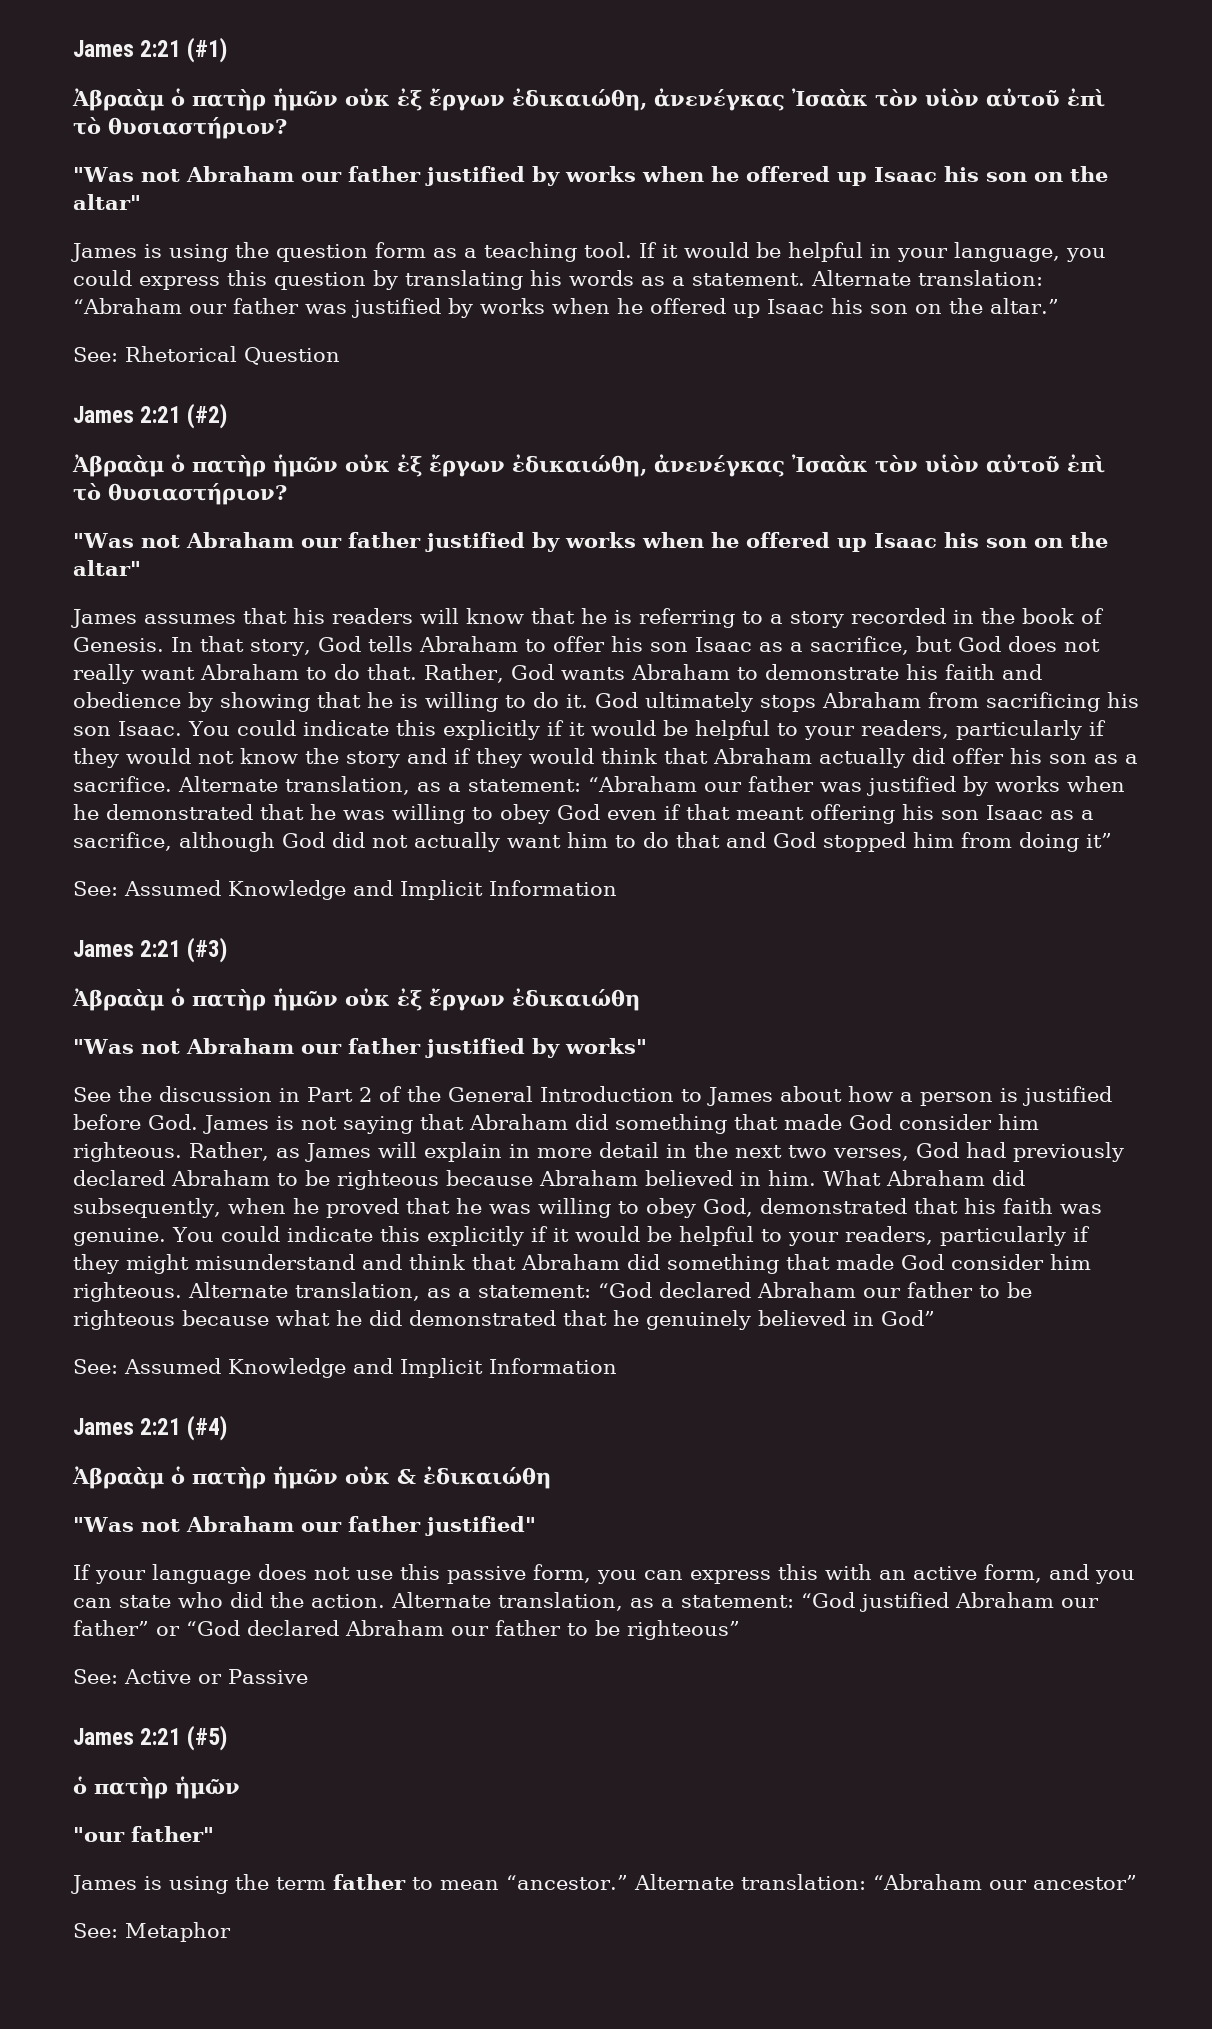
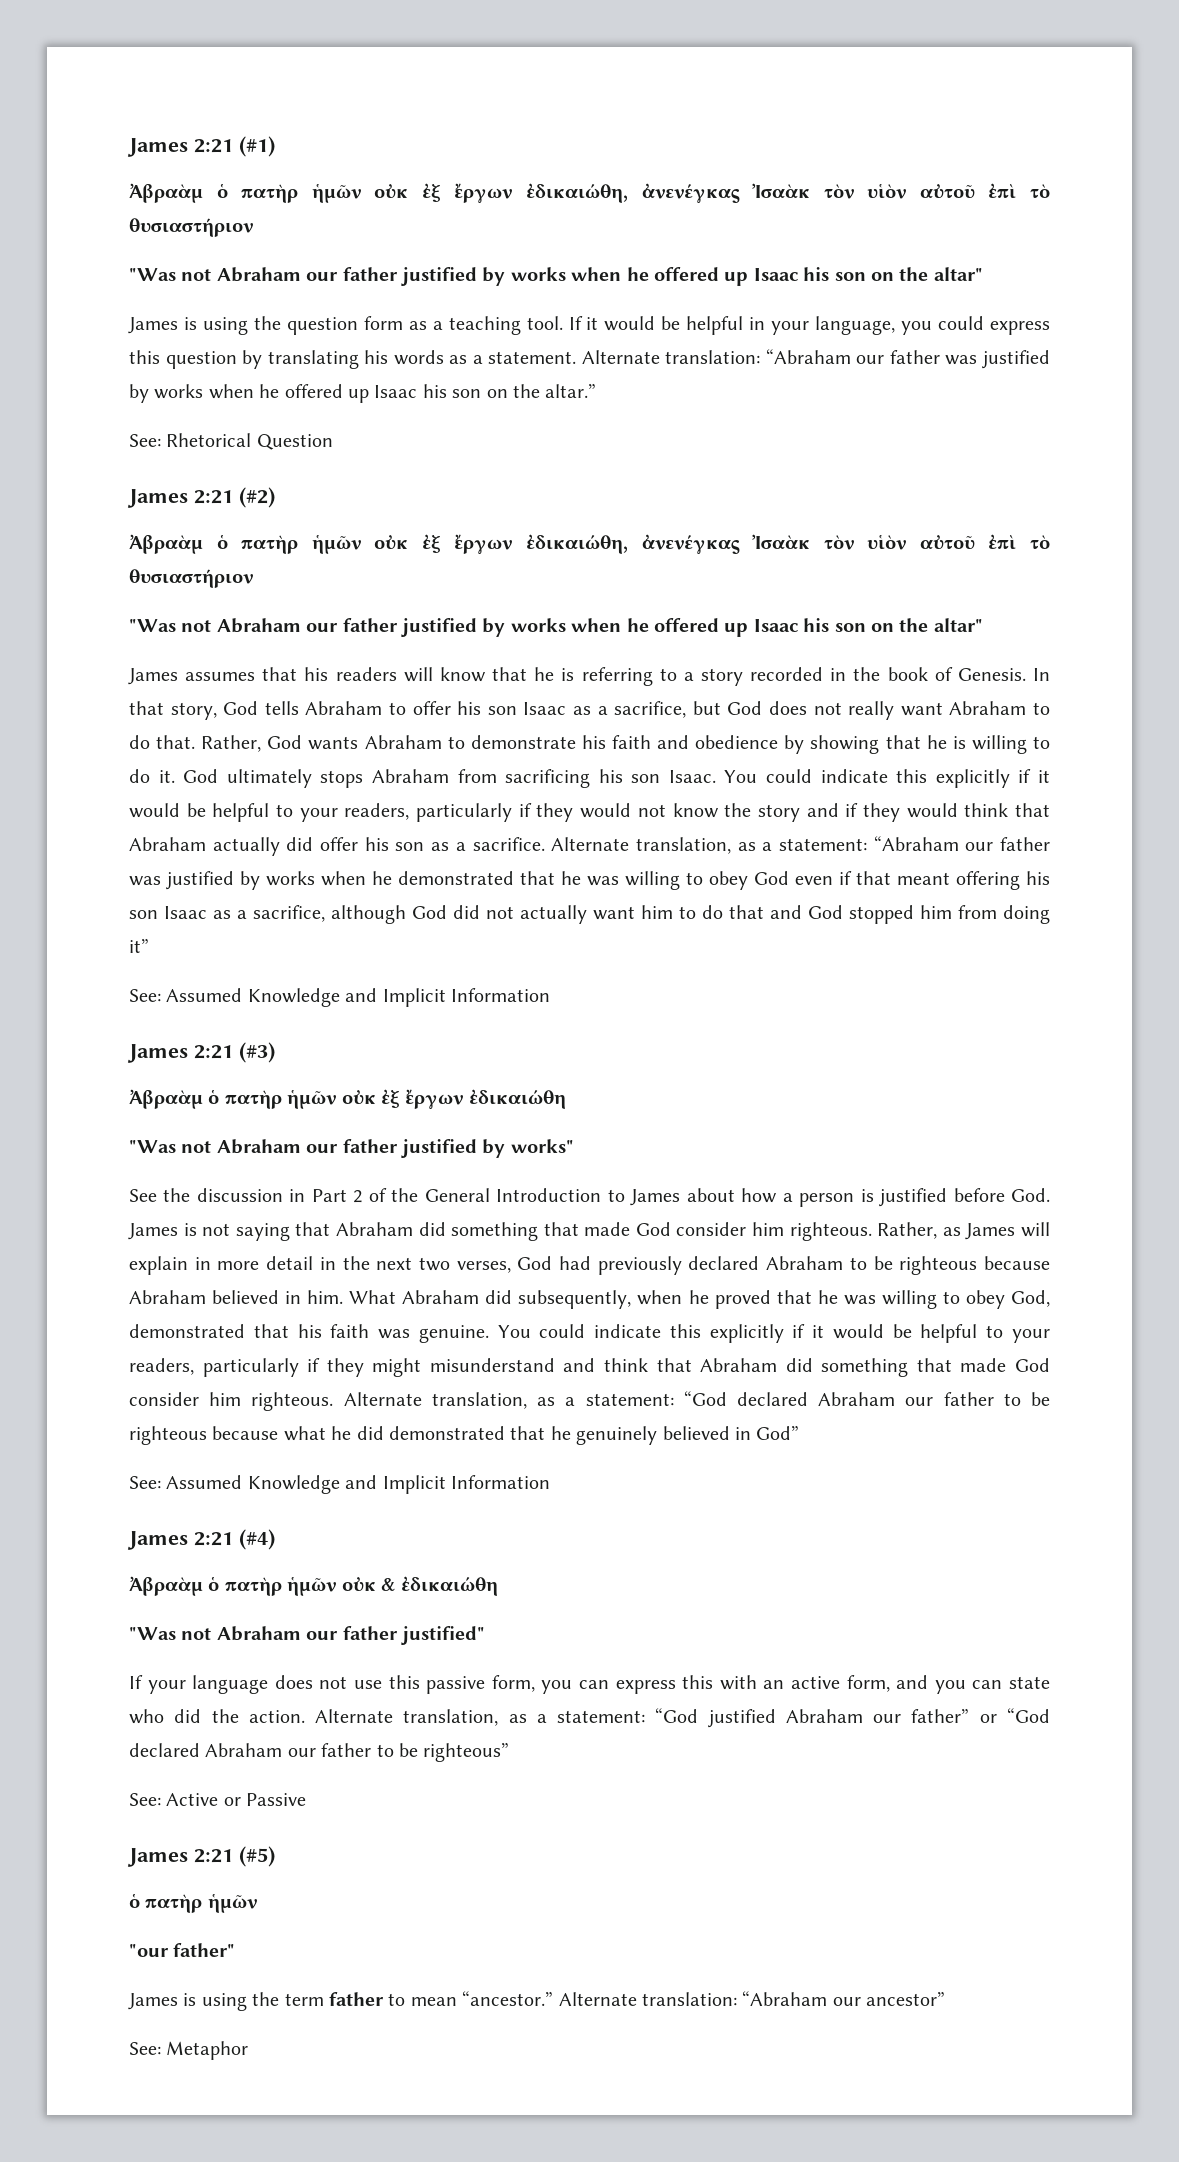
  James 2:21 (#1)
- Ἀβραὰμ ὁ πατὴρ ἡμῶν οὐκ ἐξ ἔργων ἐδικαιώθη, ἀνενέγκας Ἰσαὰκ τὸν υἱὸν αὐτοῦ ἐπὶ τὸ θυσιαστήριον?
+ Ἀβραὰμ ὁ πατὴρ ἡμῶν οὐκ ἐξ ἔργων ἐδικαιώθη, ἀνενέγκας Ἰσαὰκ τὸν υἱὸν αὐτοῦ ἐπὶ τὸ θυσιαστήριον
  James 2:21 (#2)
- Ἀβραὰμ ὁ πατὴρ ἡμῶν οὐκ ἐξ ἔργων ἐδικαιώθη, ἀνενέγκας Ἰσαὰκ τὸν υἱὸν αὐτοῦ ἐπὶ τὸ θυσιαστήριον?
+ Ἀβραὰμ ὁ πατὴρ ἡμῶν οὐκ ἐξ ἔργων ἐδικαιώθη, ἀνενέγκας Ἰσαὰκ τὸν υἱὸν αὐτοῦ ἐπὶ τὸ θυσιαστήριον

